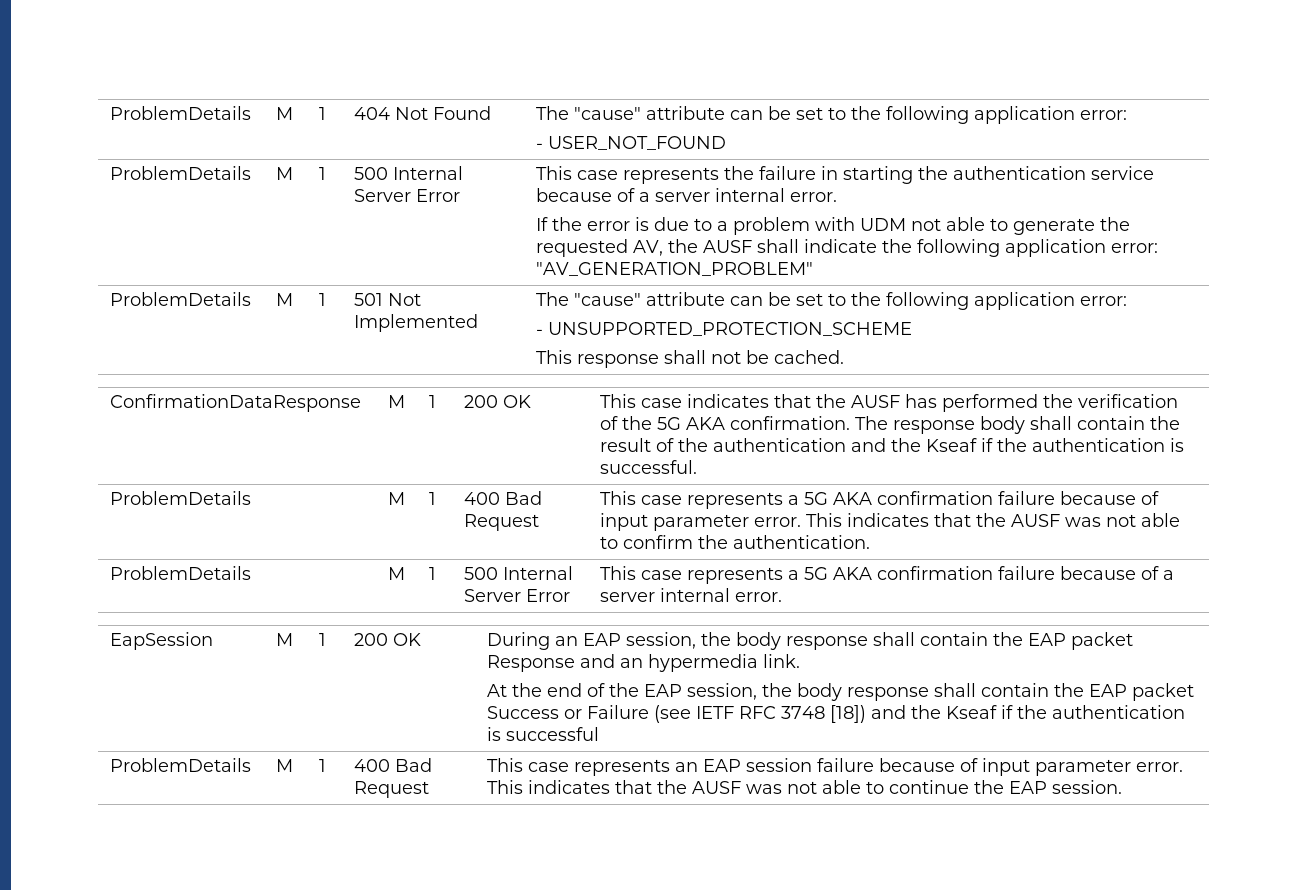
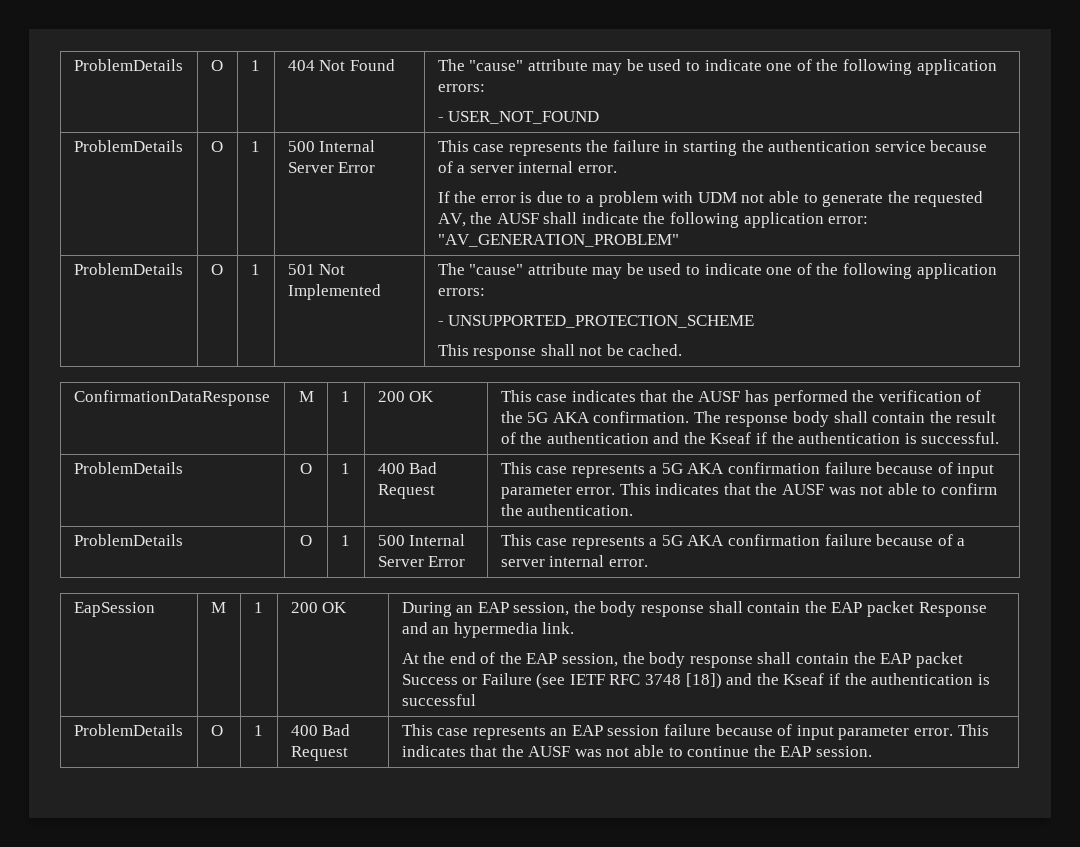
- ProblemDetails | M | 1 | 404 Not Found | The "cause" attribute can be set to the following application error:
+ ProblemDetails | O | 1 | 404 Not Found | The "cause" attribute may be used to indicate one of the following application errors:
  - USER_NOT_FOUND
- ProblemDetails | M
+ ProblemDetails | O
- ProblemDetails | M | 1 | 501 Not Implemented | The "cause" attribute can be set to the following application error:
+ ProblemDetails | O | 1 | 501 Not Implemented | The "cause" attribute may be used to indicate one of the following application errors:
- ProblemDetails | M | 1 | 400 Bad Request | This case represents a 5G AKA confirmation failure because of input parameter error. This indicates that the AUSF was not able to confirm the authentication.
+ ProblemDetails | O | 1 | 400 Bad Request | This case represents a 5G AKA confirmation failure because of input parameter error. This indicates that the AUSF was not able to confirm the authentication.
- ProblemDetails | M | 1 | 500 Internal Server Error | This case represents a 5G AKA confirmation failure because of a server internal error.
+ ProblemDetails | O | 1 | 500 Internal Server Error | This case represents a 5G AKA confirmation failure because of a server internal error.
- ProblemDetails | M | 1 | 400 Bad Request | This case represents an EAP session failure because of input parameter error. This indicates that the AUSF was not able to continue the EAP session.
+ ProblemDetails | O | 1 | 400 Bad Request | This case represents an EAP session failure because of input parameter error. This indicates that the AUSF was not able to continue the EAP session.

